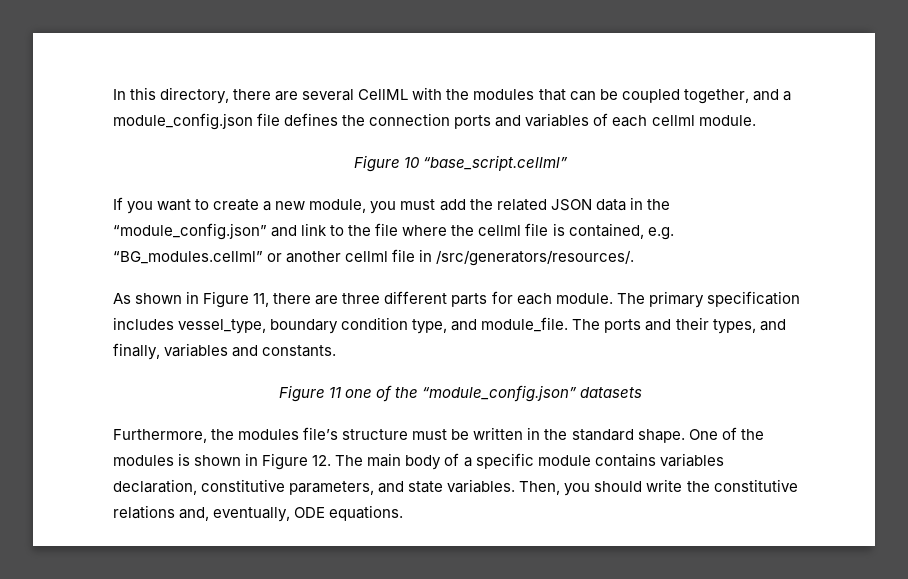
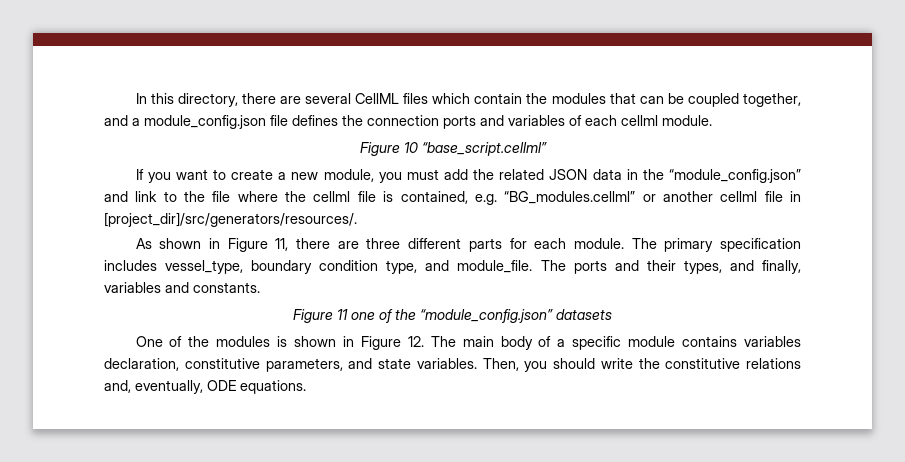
- In this directory, there are several CellML with the modules that can be coupled together, and a module_config.json file defines the connection ports and variables of each cellml module.
+ In this directory, there are several CellML files which contain the modules that can be coupled together, and a module_config.json file defines the connection ports and variables of each cellml module.
- If you want to create a new module, you must add the related JSON data in the “module_config.json” and link to the file where the cellml file is contained, e.g. “BG_modules.cellml” or another cellml file in /src/generators/resources/.
+ If you want to create a new module, you must add the related JSON data in the “module_config.json” and link to the file where the cellml file is contained, e.g. “BG_modules.cellml” or another cellml file in [project_dir]/src/generators/resources/.
- Furthermore, the modules file’s structure must be written in the standard shape.

